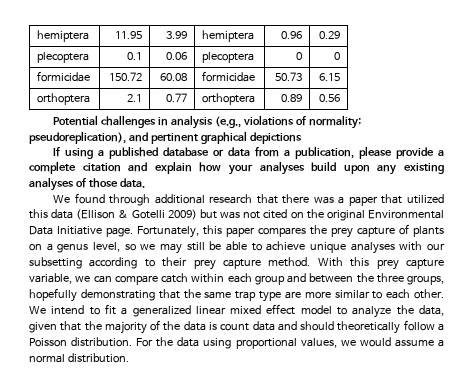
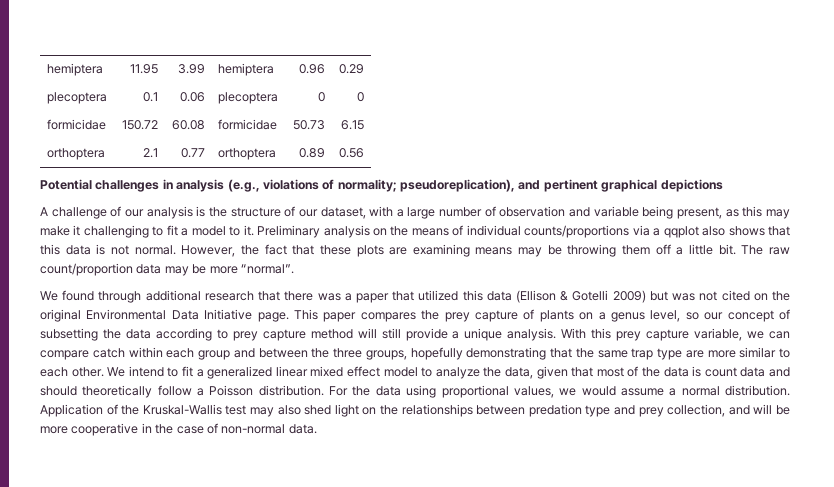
- If using a published database or data from a publication, please provide a complete citation and explain how your analyses build upon any existing analyses of those data.
+ A challenge of our analysis is the structure of our dataset, with a large number of observation and variable being present, as this may make it challenging to fit a model to it. Preliminary analysis on the means of individual counts/proportions via a qqplot also shows that this data is not normal. However, the fact that these plots are examining means may be throwing them off a little bit. The raw count/proportion data may be more “normal”.
- Fortunately, this paper compares the prey capture of plants on a genus level, so we may still be able to achieve unique analyses with our subsetting according to their prey capture method.
+ This paper compares the prey capture of plants on a genus level, so our concept of subsetting the data according to prey capture method will still provide a unique analysis.
- We intend to fit a generalized linear mixed effect model to analyze the data, given that the majority of the data is count data and should theoretically follow a Poisson distribution.
+ We intend to fit a generalized linear mixed effect model to analyze the data, given that most of the data is count data and should theoretically follow a Poisson distribution.
+ Application of the Kruskal-Wallis test may also shed light on the relationships between predation type and prey collection, and will be more cooperative in the case of non-normal data.

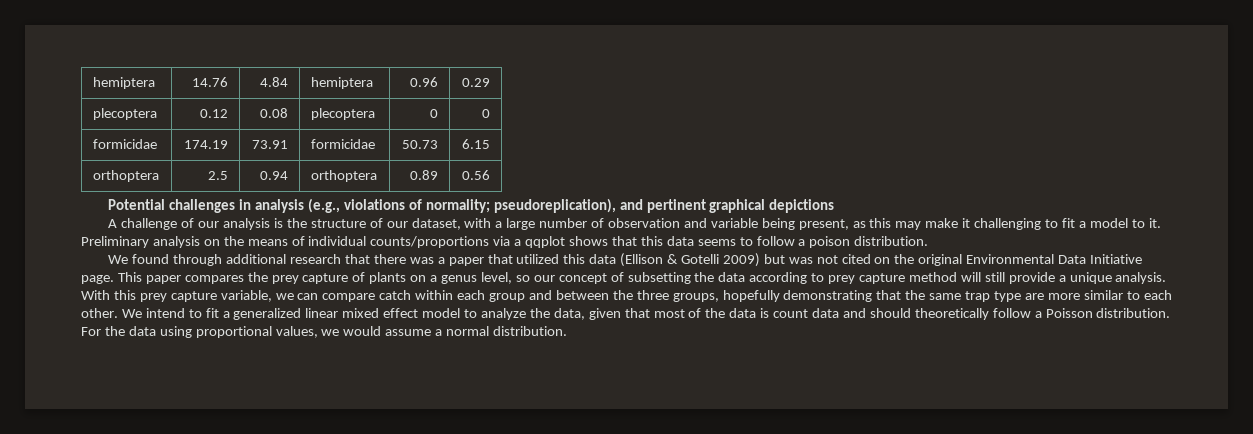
- hemiptera | 11.95 | 3.99 | hemiptera | 0.96 | 0.29
+ hemiptera | 14.76 | 4.84 | hemiptera | 0.96 | 0.29
- plecoptera | 0.1 | 0.06 | plecoptera | 0 | 0
+ plecoptera | 0.12 | 0.08 | plecoptera | 0 | 0
- formicidae | 150.72 | 60.08 | formicidae | 50.73 | 6.15
+ formicidae | 174.19 | 73.91 | formicidae | 50.73 | 6.15
- orthoptera | 2.1 | 0.77 | orthoptera | 0.89 | 0.56
+ orthoptera | 2.5 | 0.94 | orthoptera | 0.89 | 0.56
- Preliminary analysis on the means of individual counts/proportions via a qqplot also shows that this data is not normal. However, the fact that these plots are examining means may be throwing them off a little bit. The raw count/proportion data may be more “normal”.
+ Preliminary analysis on the means of individual counts/proportions via a qqplot shows that this data seems to follow a poison distribution.
- Application of the Kruskal-Wallis test may also shed light on the relationships between predation type and prey collection, and will be more cooperative in the case of non-normal data.

